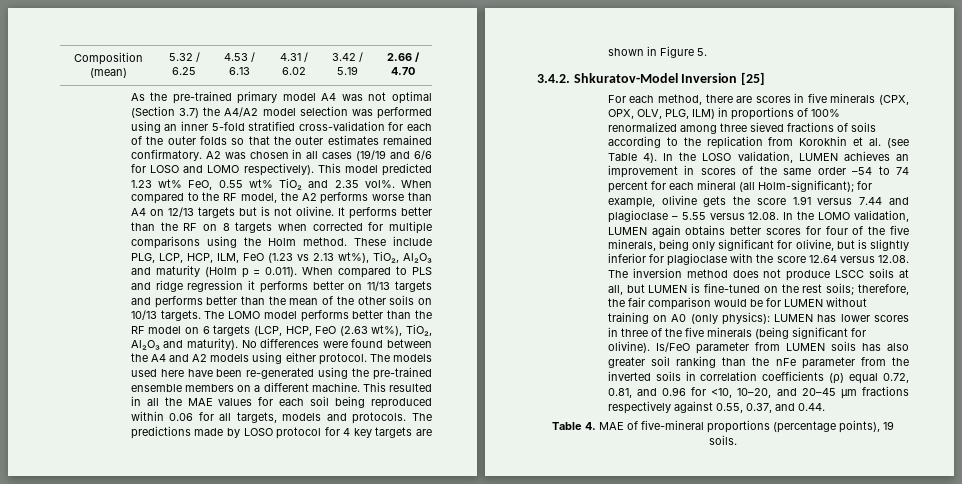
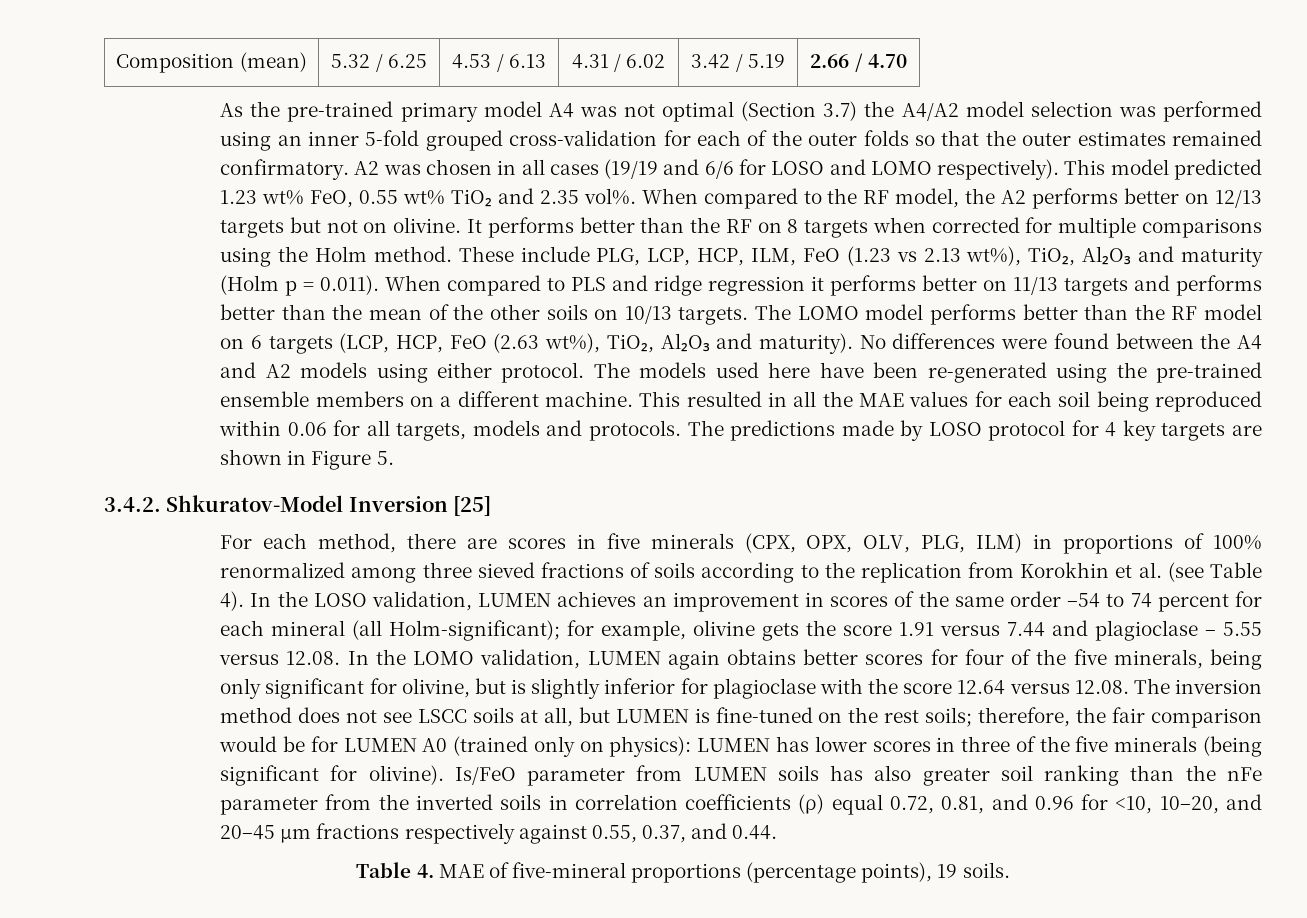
- As the pre-trained primary model A4 was not optimal (Section 3.7) the A4/A2 model selection was performed using an inner 5-fold stratified cross-validation for each of the outer folds so that the outer estimates remained confirmatory.
+ As the pre-trained primary model A4 was not optimal (Section 3.7) the A4/A2 model selection was performed using an inner 5-fold grouped cross-validation for each of the outer folds so that the outer estimates remained confirmatory.
- When compared to the RF model, the A2 performs worse than A4 on 12/13 targets but is not olivine.
+ When compared to the RF model, the A2 performs better on 12/13 targets but not on olivine.
- for example, olivine gets the score 1.91 versus 7.44 and plagioclase – 5.55 versus 12.08. In the LOMO validation, LUMEN again obtains better scores for four of the five minerals, being only significant for olivine, but is slightly inferior for plagioclase with the score 12.64 versus 12.08. The inversion method does not produce LSCC soils at all, but LUMEN is fine-tuned on the rest soils;
+ for example, olivine gets the score 1.91 versus 7.44 and plagioclase – 5.55 versus 12.08. In the LOMO validation, LUMEN again obtains better scores for four of the five minerals, being only significant for olivine, but is slightly inferior for plagioclase with the score 12.64 versus 12.08. The inversion method does not see LSCC soils at all, but LUMEN is fine-tuned on the rest soils;
- therefore, the fair comparison would be for LUMEN without training on A0 (only physics):
+ therefore, the fair comparison would be for LUMEN A0 (trained only on physics):

